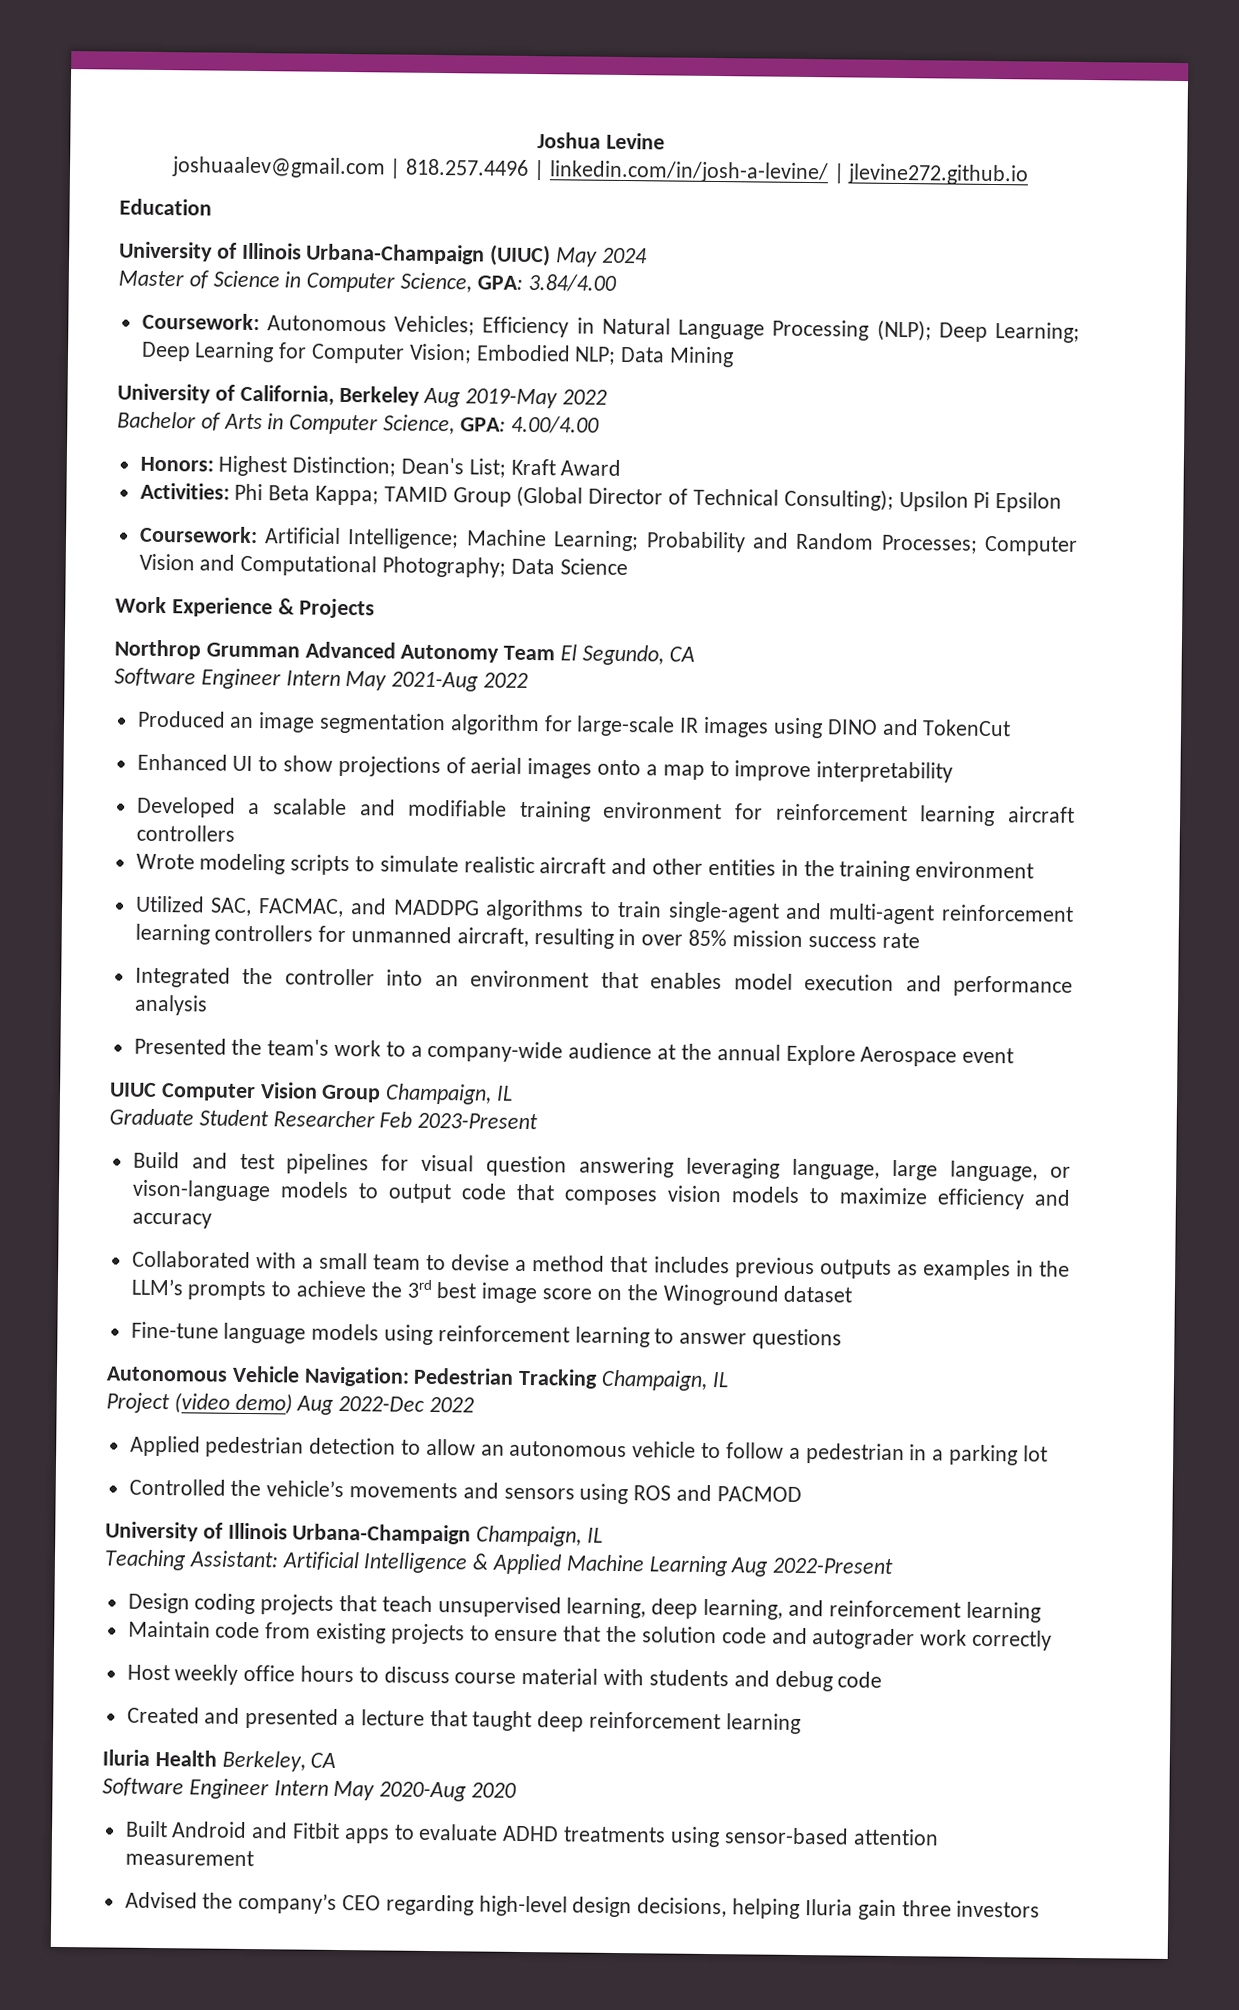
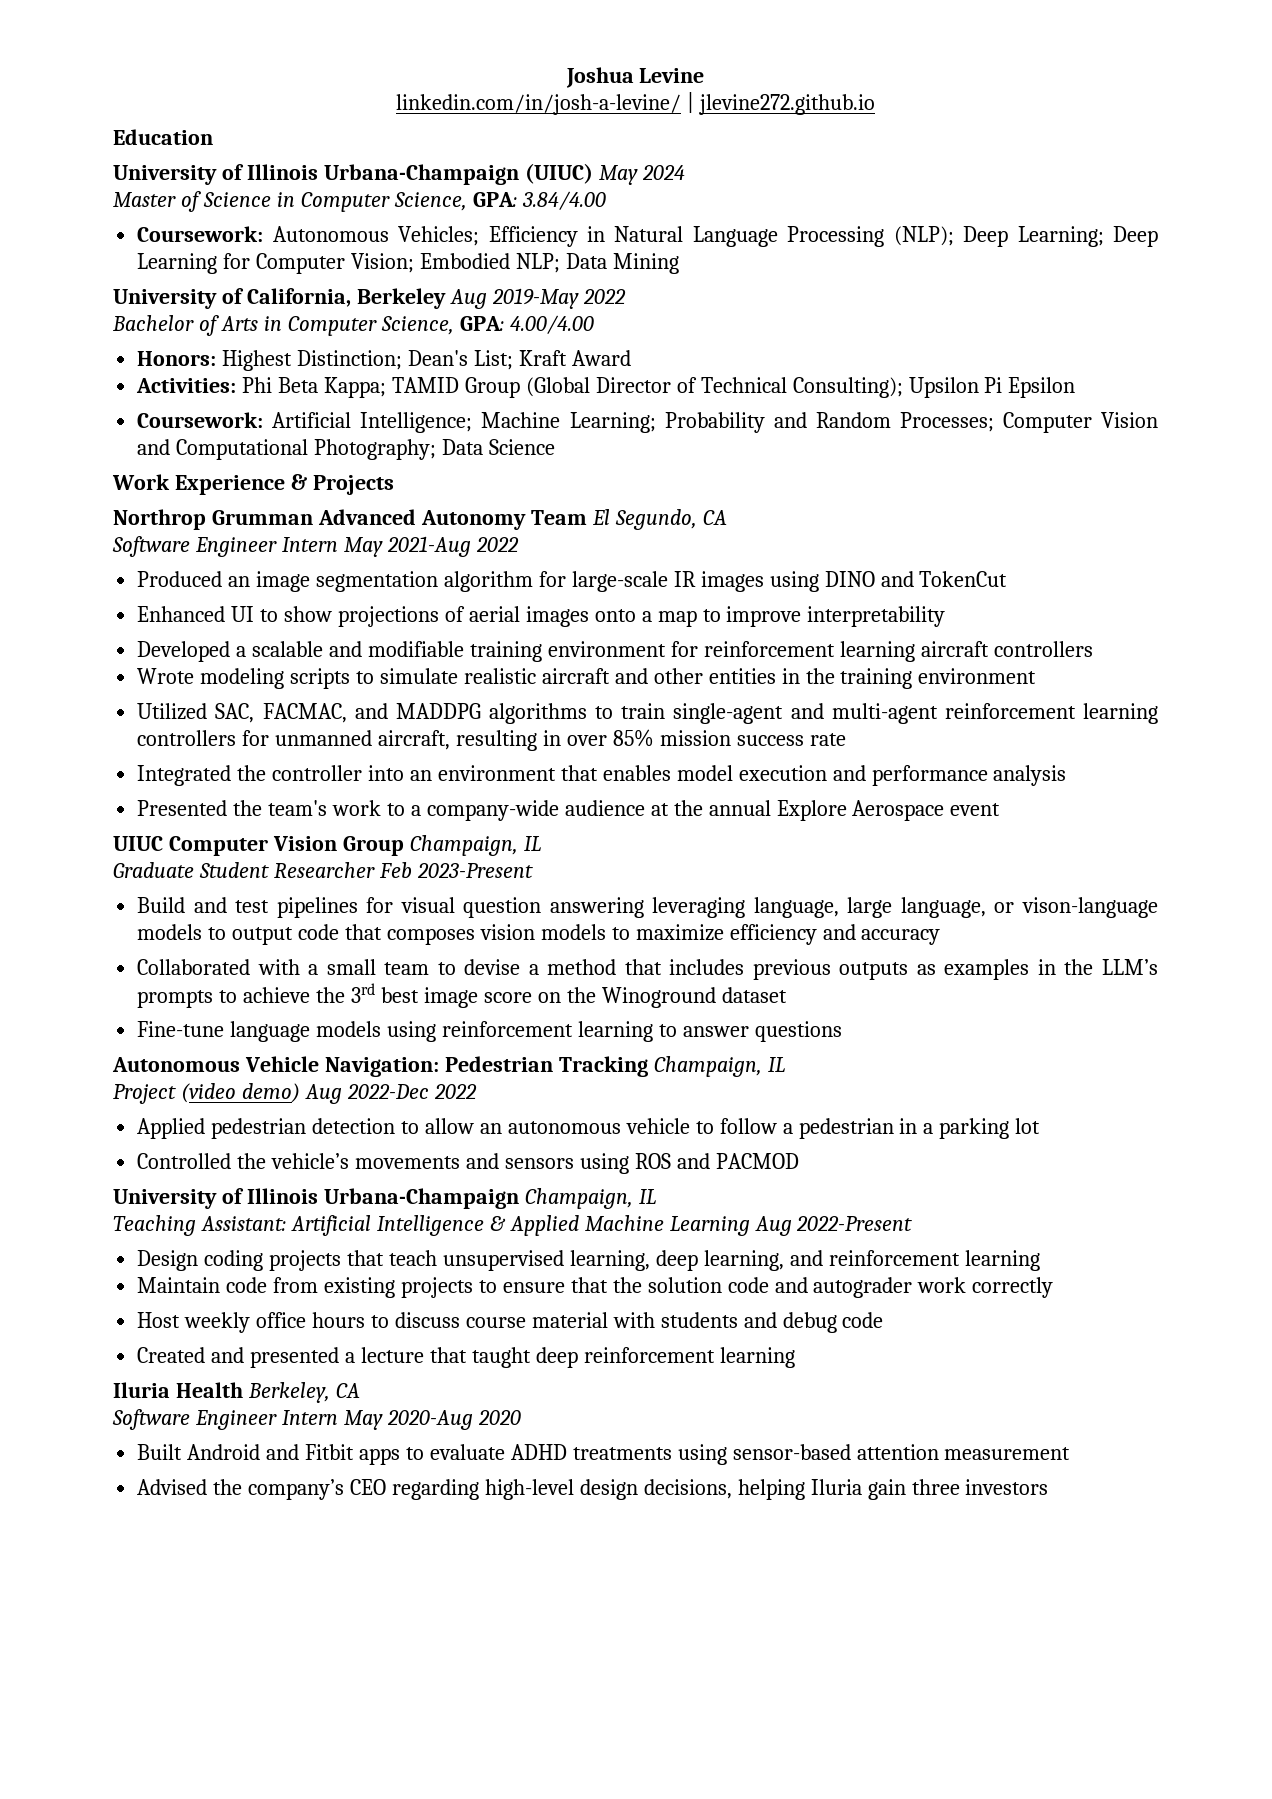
- joshuaalev@gmail.com | 818.257.4496 | linkedin.com/in/josh-a-levine/ | jlevine272.github.io
+ linkedin.com/in/josh-a-levine/ | jlevine272.github.io

